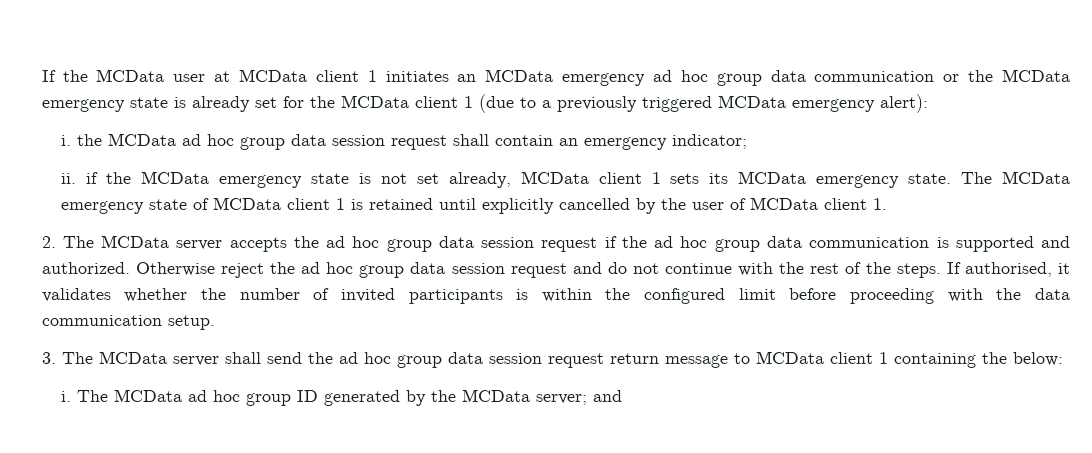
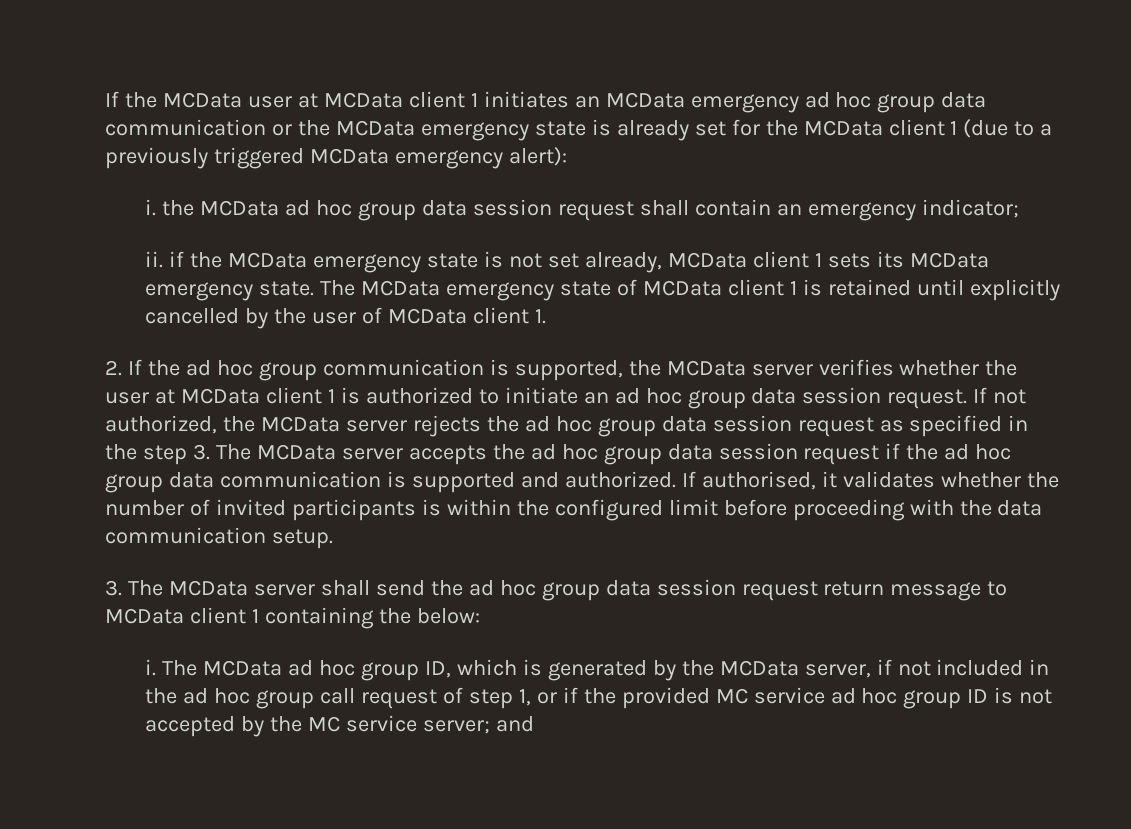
- 2. The MCData server accepts the ad hoc group data session request if the ad hoc group data communication is supported and authorized.
+ 2. If the ad hoc group communication is supported, the MCData server verifies whether the user at MCData client 1 is authorized to initiate an ad hoc group data session request. If not authorized, the MCData server rejects the ad hoc group data session request as specified in the step 3. The MCData server accepts the ad hoc group data session request if the ad hoc group data communication is supported and authorized.
- Otherwise reject the ad hoc group data session request and do not continue with the rest of the steps.
- The MCData ad hoc group ID generated by the MCData server; and
+ The MCData ad hoc group ID, which is generated by the MCData server, if not included in the ad hoc group call request of step 1, or if the provided MC service ad hoc group ID is not accepted by the MC service server; and

